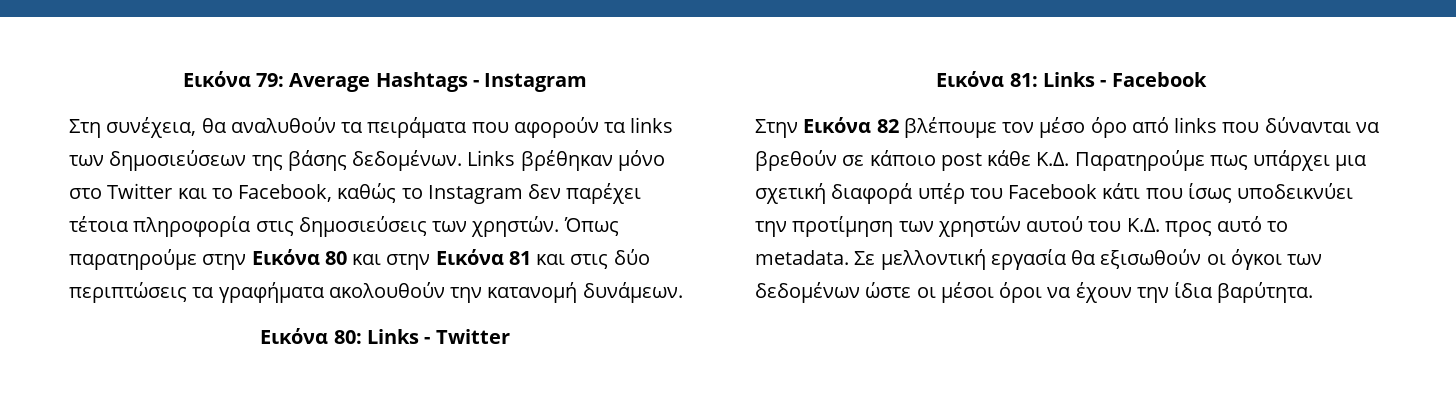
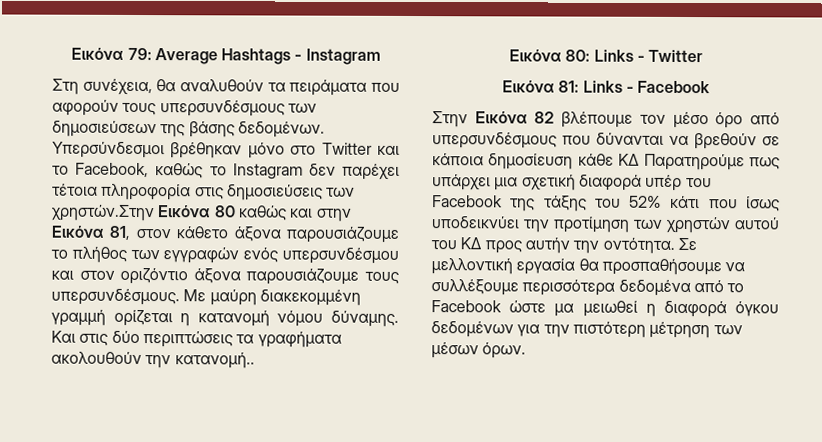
- Στη συνέχεια, θα αναλυθούν τα πειράματα που αφορούν τα links των δημοσιεύσεων της βάσης δεδομένων.
+ Στη συνέχεια, θα αναλυθούν τα πειράματα που αφορούν τους υπερσυνδέσμους των δημοσιεύσεων της βάσης δεδομένων.
- Links βρέθηκαν μόνο στο Twitter και το Facebook, καθώς το Instagram δεν παρέχει τέτοια πληροφορία στις δημοσιεύσεις των χρηστών. Όπως παρατηρούμε στην Εικόνα 80 και στην Εικόνα 81 και στις δύο περιπτώσεις τα γραφήματα ακολουθούν την κατανομή δυνάμεων.
+ Υπερσύνδεσμοι βρέθηκαν μόνο στο Twitter και το Facebook, καθώς το Instagram δεν παρέχει τέτοια πληροφορία στις δημοσιεύσεις των χρηστών.Στην Εικόνα 80 καθώς και στην Εικόνα 81, στον κάθετο άξονα παρουσιάζουμε το πλήθος των εγγραφών ενός υπερσυνδέσμου και στον οριζόντιο άξονα παρουσιάζουμε τους υπερσυνδέσμους. Με μαύρη διακεκομμένη γραμμή ορίζεται η κατανομή νόμου δύναμης. Και στις δύο περιπτώσεις τα γραφήματα ακολουθούν την κατανομή..
- Στην Εικόνα 82 βλέπουμε τον μέσο όρο από links που δύνανται να βρεθούν σε κάποιο post κάθε Κ.Δ. Παρατηρούμε πως υπάρχει μια σχετική διαφορά υπέρ του Facebook κάτι που ίσως υποδεικνύει την προτίμηση των χρηστών αυτού του Κ.Δ. προς αυτό το metadata. Σε μελλοντική εργασία θα εξισωθούν οι όγκοι των δεδομένων ώστε οι μέσοι όροι να έχουν την ίδια βαρύτητα.
+ Στην Εικόνα 82 βλέπουμε τον μέσο όρο από υπερσυνδέσμους που δύνανται να βρεθούν σε κάποια δημοσίευση κάθε ΚΔ Παρατηρούμε πως υπάρχει μια σχετική διαφορά υπέρ του Facebook της τάξης του 52% κάτι που ίσως υποδεικνύει την προτίμηση των χρηστών αυτού του ΚΔ προς αυτήν την οντότητα. Σε μελλοντική εργασία θα προσπαθήσουμε να συλλέξουμε περισσότερα δεδομένα από το Facebook ώστε μα μειωθεί η διαφορά όγκου δεδομένων για την πιστότερη μέτρηση των μέσων όρων.

